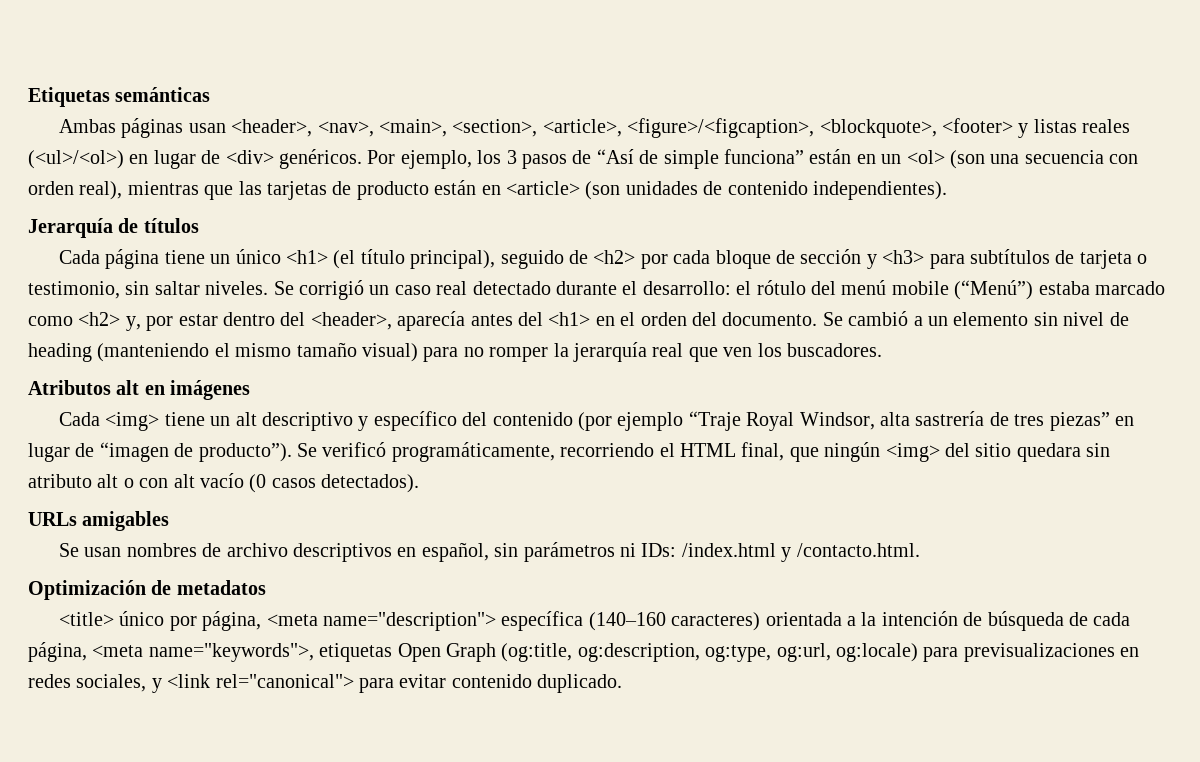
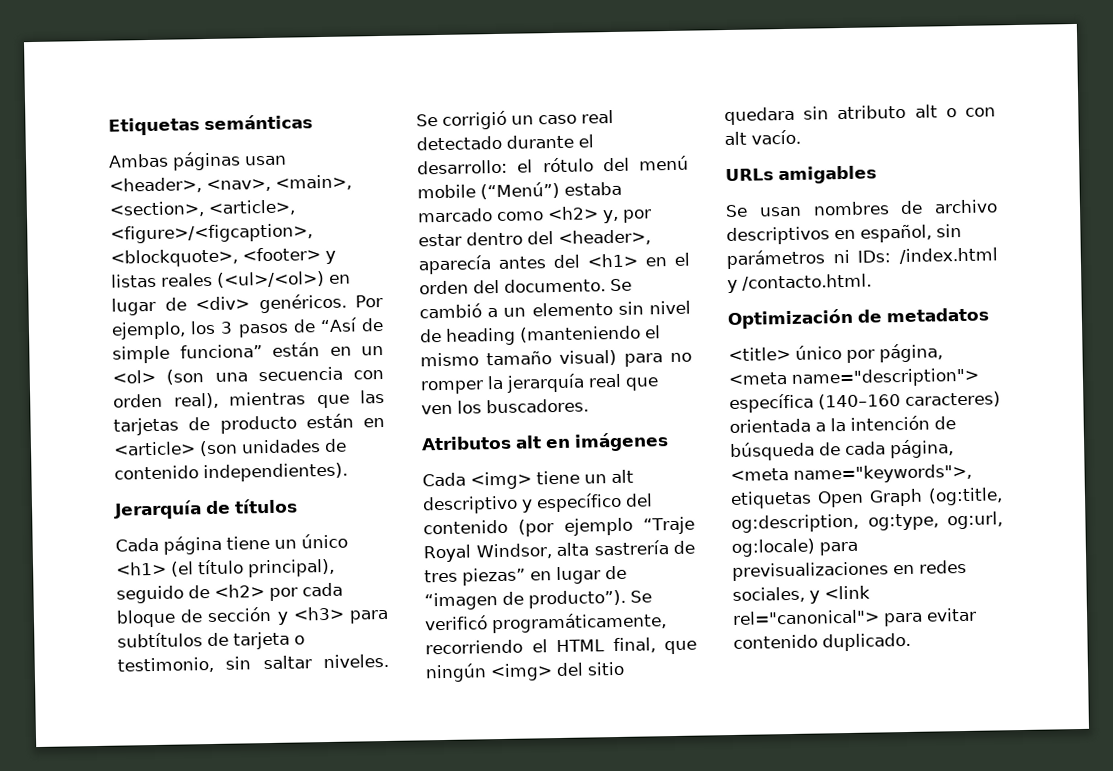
- Se verificó programáticamente, recorriendo el HTML final, que ningún <img> del sitio quedara sin atributo alt o con alt vacío (0 casos detectados).
+ Se verificó programáticamente, recorriendo el HTML final, que ningún <img> del sitio quedara sin atributo alt o con alt vacío.

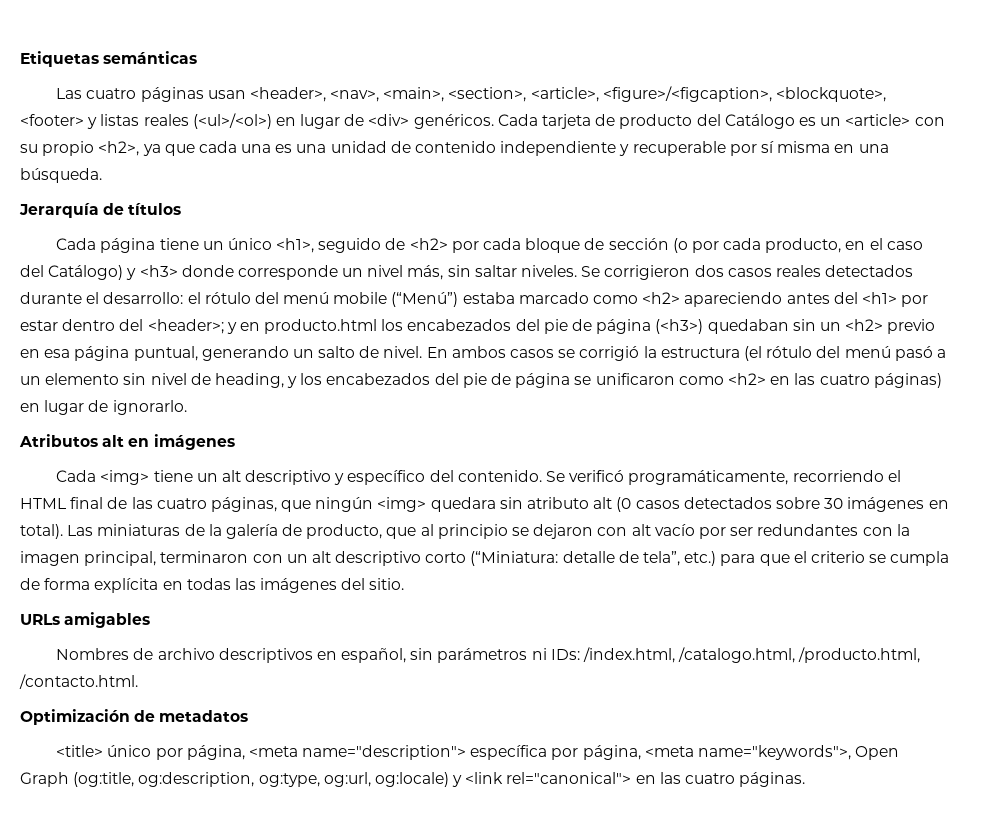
- Ambas páginas usan <header>, <nav>, <main>, <section>, <article>, <figure>/<figcaption>, <blockquote>, <footer> y listas reales (<ul>/<ol>) en lugar de <div> genéricos.
+ Las cuatro páginas usan <header>, <nav>, <main>, <section>, <article>, <figure>/<figcaption>, <blockquote>, <footer> y listas reales (<ul>/<ol>) en lugar de <div> genéricos.
- Por ejemplo, los 3 pasos de “Así de simple funciona” están en un <ol> (son una secuencia con orden real), mientras que las tarjetas de producto están en <article> (son unidades de contenido independientes).
+ Cada tarjeta de producto del Catálogo es un <article> con su propio <h2>, ya que cada una es una unidad de contenido independiente y recuperable por sí misma en una búsqueda.
- Cada página tiene un único <h1> (el título principal), seguido de <h2> por cada bloque de sección y <h3> para subtítulos de tarjeta o testimonio, sin saltar niveles. Se corrigió un caso real detectado durante el desarrollo: el rótulo del menú mobile (“Menú”) estaba marcado como <h2> y, por estar dentro del <header>, aparecía antes del <h1> en el orden del documento. Se cambió a un elemento sin nivel de heading (manteniendo el mismo tamaño visual) para no romper la jerarquía real que ven los buscadores.
+ Cada página tiene un único <h1>, seguido de <h2> por cada bloque de sección (o por cada producto, en el caso del Catálogo) y <h3> donde corresponde un nivel más, sin saltar niveles. Se corrigieron dos casos reales detectados durante el desarrollo: el rótulo del menú mobile (“Menú”) estaba marcado como <h2> apareciendo antes del <h1> por estar dentro del <header>; y en producto.html los encabezados del pie de página (<h3>) quedaban sin un <h2> previo en esa página puntual, generando un salto de nivel. En ambos casos se corrigió la estructura (el rótulo del menú pasó a un elemento sin nivel de heading, y los encabezados del pie de página se unificaron como <h2> en las cuatro páginas) en lugar de ignorarlo.
- Cada <img> tiene un alt descriptivo y específico del contenido (por ejemplo “Traje Royal Windsor, alta sastrería de tres piezas” en lugar de “imagen de producto”).
+ Cada <img> tiene un alt descriptivo y específico del contenido.
- Se verificó programáticamente, recorriendo el HTML final, que ningún <img> del sitio quedara sin atributo alt o con alt vacío.
+ Se verificó programáticamente, recorriendo el HTML final de las cuatro páginas, que ningún <img> quedara sin atributo alt (0 casos detectados sobre 30 imágenes en total). Las miniaturas de la galería de producto, que al principio se dejaron con alt vacío por ser redundantes con la imagen principal, terminaron con un alt descriptivo corto (“Miniatura: detalle de tela”, etc.) para que el criterio se cumpla de forma explícita en todas las imágenes del sitio.
- Se usan nombres de archivo descriptivos en español, sin parámetros ni IDs: /index.html y /contacto.html.
+ Nombres de archivo descriptivos en español, sin parámetros ni IDs: /index.html, /catalogo.html, /producto.html, /contacto.html.
- <title> único por página, <meta name="description"> específica (140–160 caracteres) orientada a la intención de búsqueda de cada página, <meta name="keywords">, etiquetas Open Graph (og:title, og:description, og:type, og:url, og:locale) para previsualizaciones en redes sociales, y <link rel="canonical"> para evitar contenido duplicado.
+ <title> único por página, <meta name="description"> específica por página, <meta name="keywords">, Open Graph (og:title, og:description, og:type, og:url, og:locale) y <link rel="canonical"> en las cuatro páginas.

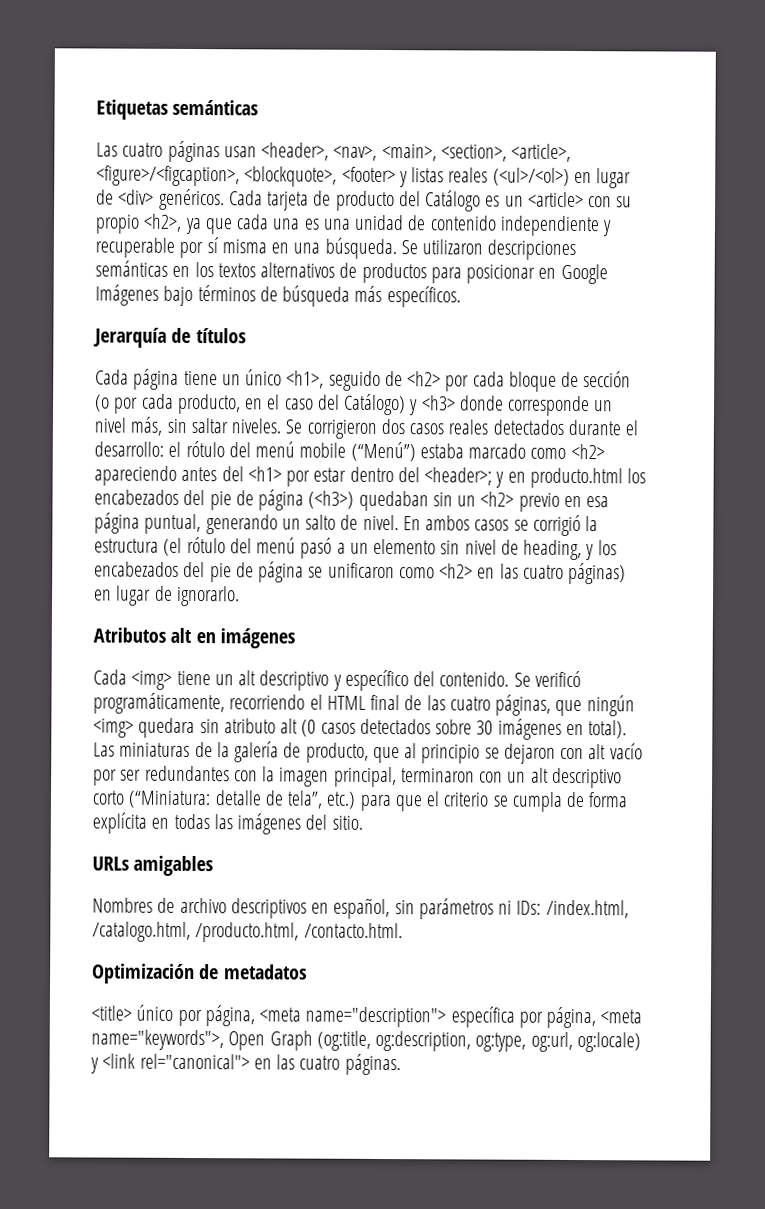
+ Se utilizaron descripciones semánticas en los textos alternativos de productos para posicionar en Google Imágenes bajo términos de búsqueda más específicos.

